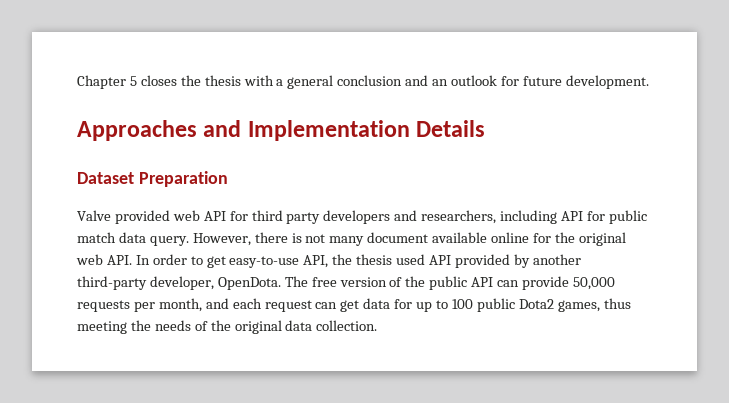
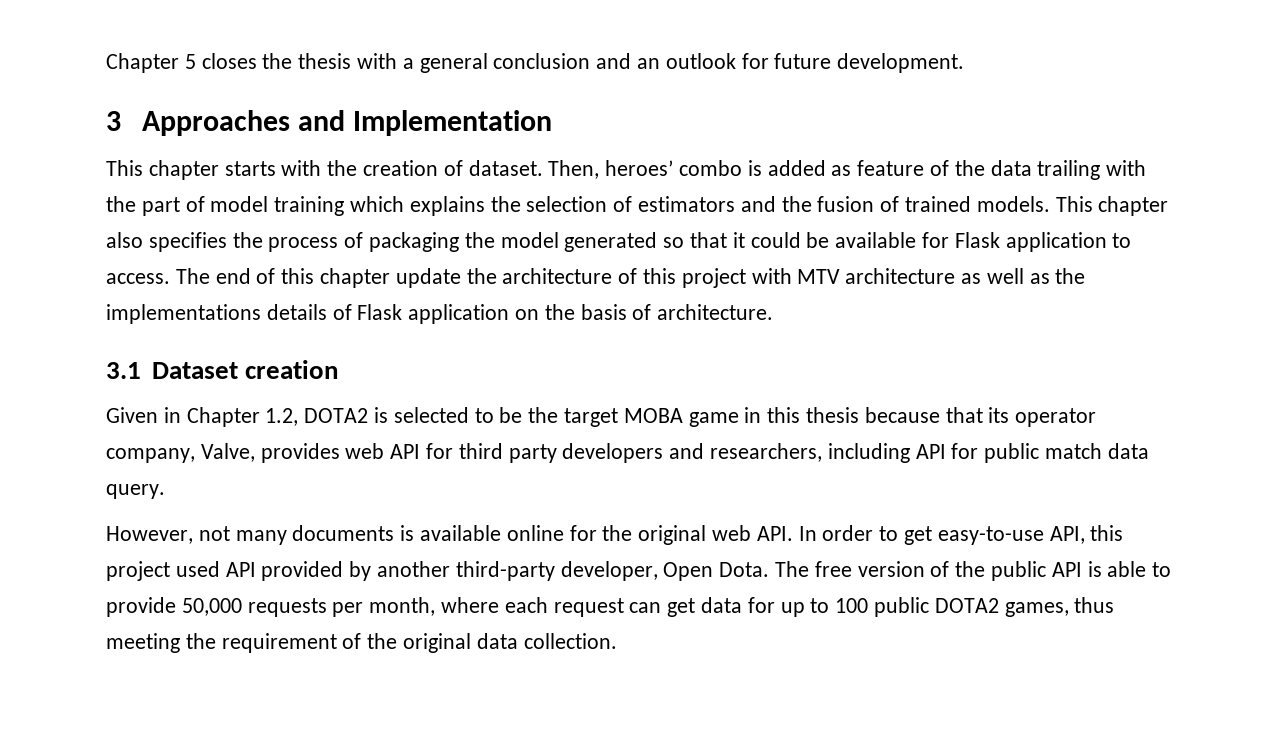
- Approaches and Implementation Details
- Dataset Preparation
- Valve provided web API for third party developers and researchers, including API for public match data query. However, there is not many document available online for the original web API. In order to get easy-to-use API, the thesis used API provided by another third-party developer, OpenDota.
+ 3 Approaches and Implementation
+ This chapter starts with the creation of dataset. Then, heroes’ combo is added as feature of the data trailing with the part of model training which explains the selection of estimators and the fusion of trained models. This chapter also specifies the process of packaging the model generated so that it could be available for Flask application to access. The end of this chapter update the architecture of this project with MTV architecture as well as the implementations details of Flask application on the basis of architecture.
+ 3.1 Dataset creation
+ Given in Chapter 1.2, DOTA2 is selected to be the target MOBA game in this thesis because that its operator company, Valve, provides web API for third party developers and researchers, including API for public match data query.
+ However, not many documents is available online for the original web API. In order to get easy-to-use API, this project used API provided by another third-party developer, Open Dota.
- The free version of the public API can provide 50,000 requests per month, and each request can get data for up to 100 public Dota2 games, thus meeting the needs of the original data collection.
+ The free version of the public API is able to provide 50,000 requests per month, where each request can get data for up to 100 public DOTA2 games, thus meeting the requirement of the original data collection.

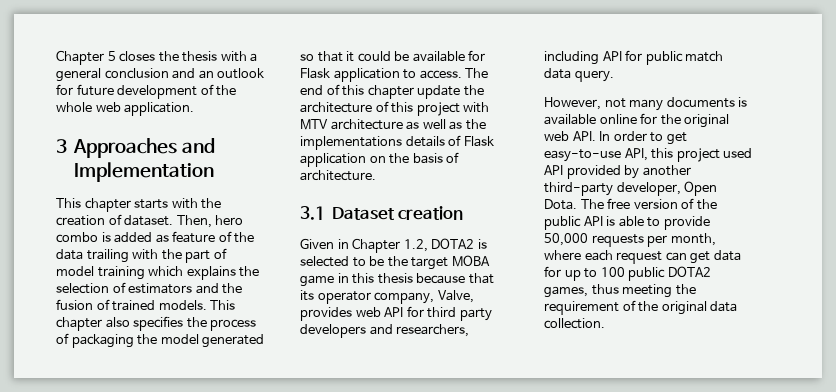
- Chapter 5 closes the thesis with a general conclusion and an outlook for future development.
+ Chapter 5 closes the thesis with a general conclusion and an outlook for future development of the whole web application.
- Then, heroes’ combo is added as feature of the data trailing with the part of model training which explains the selection of estimators and the fusion of trained models.
+ Then, hero combo is added as feature of the data trailing with the part of model training which explains the selection of estimators and the fusion of trained models.

